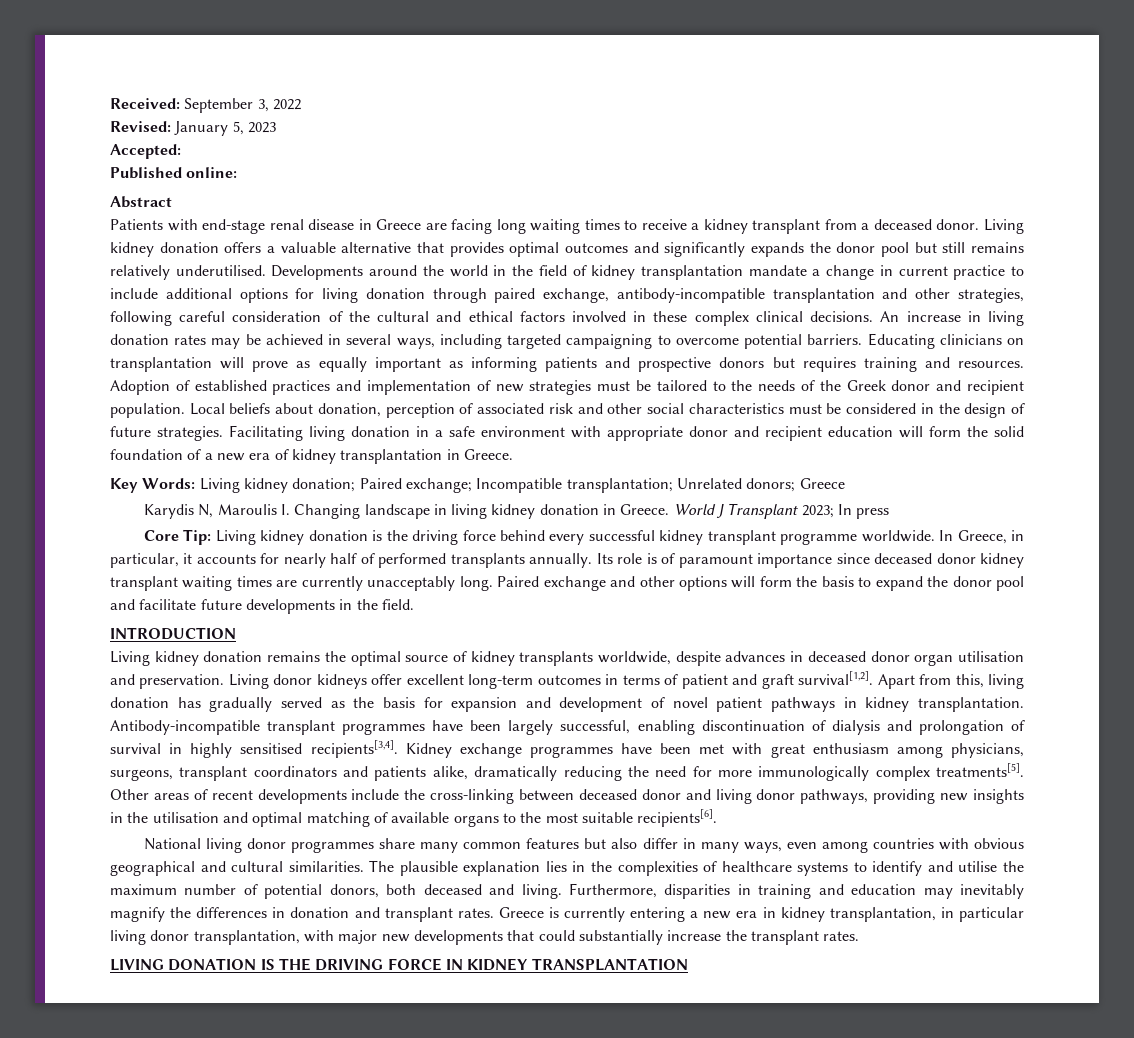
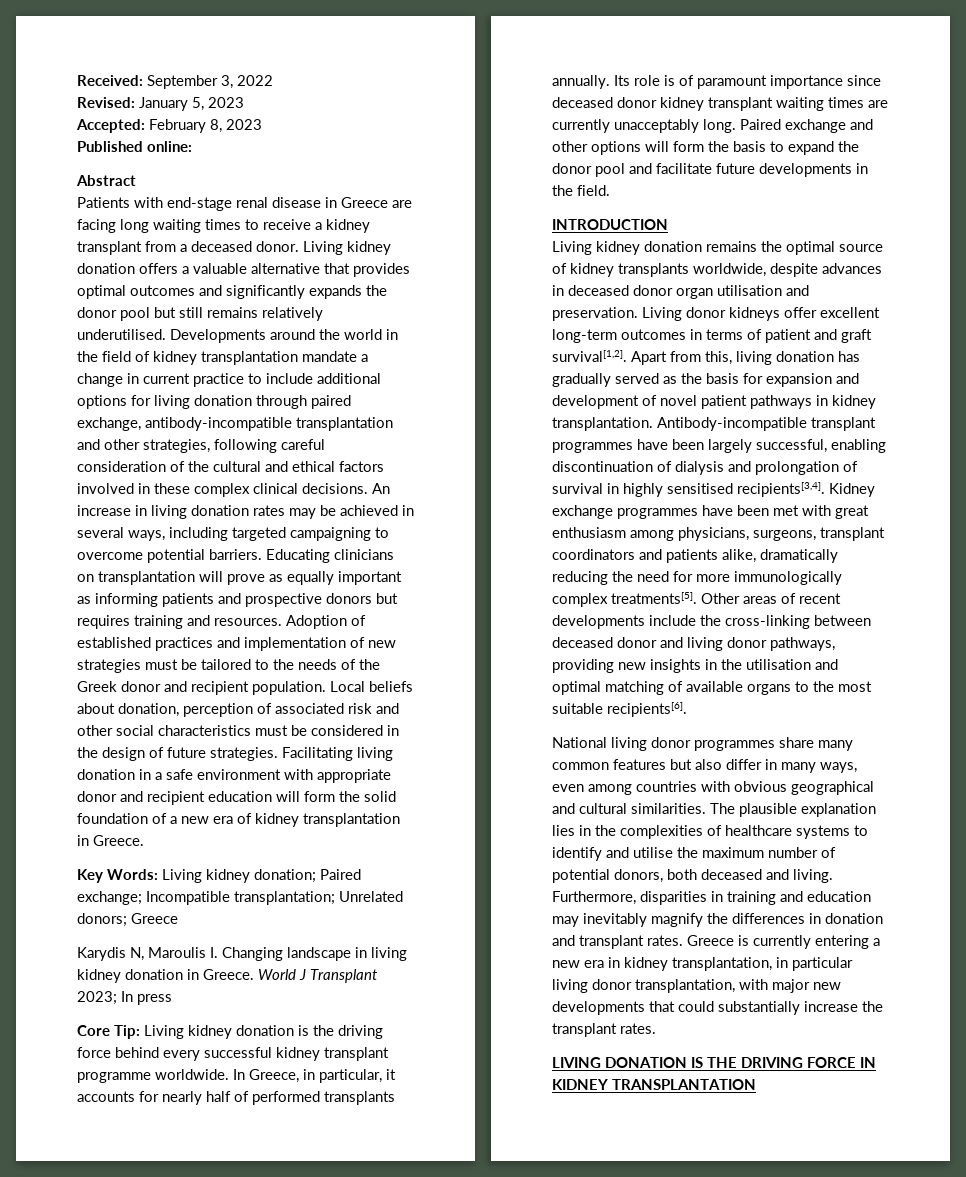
- Accepted:
+ Accepted: February 8, 2023

